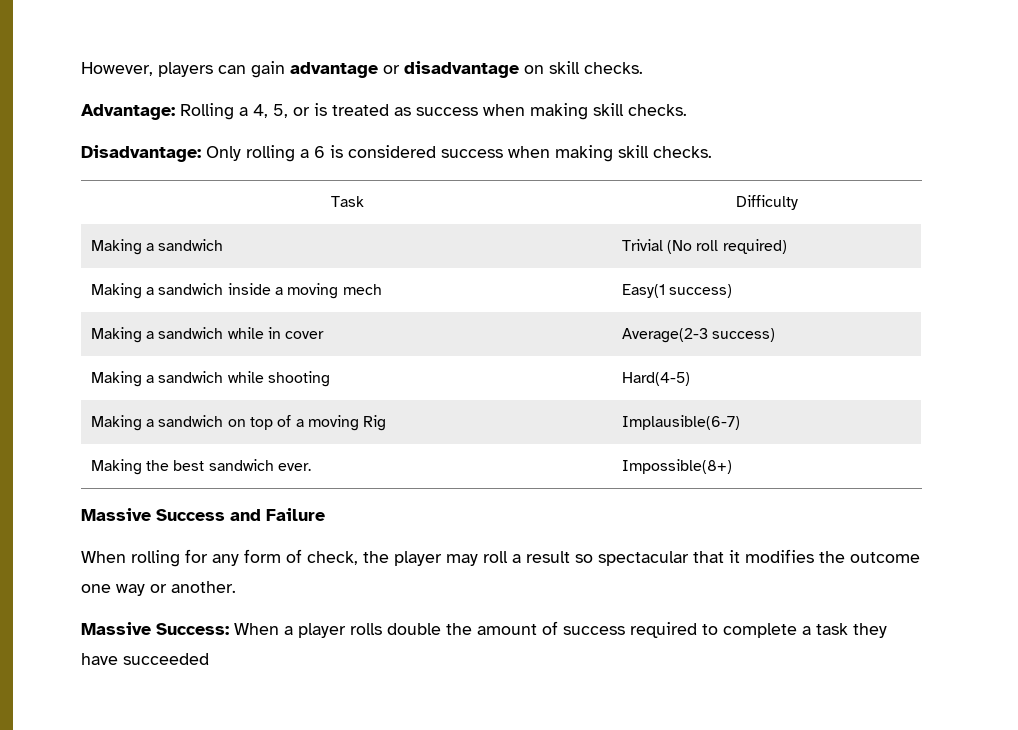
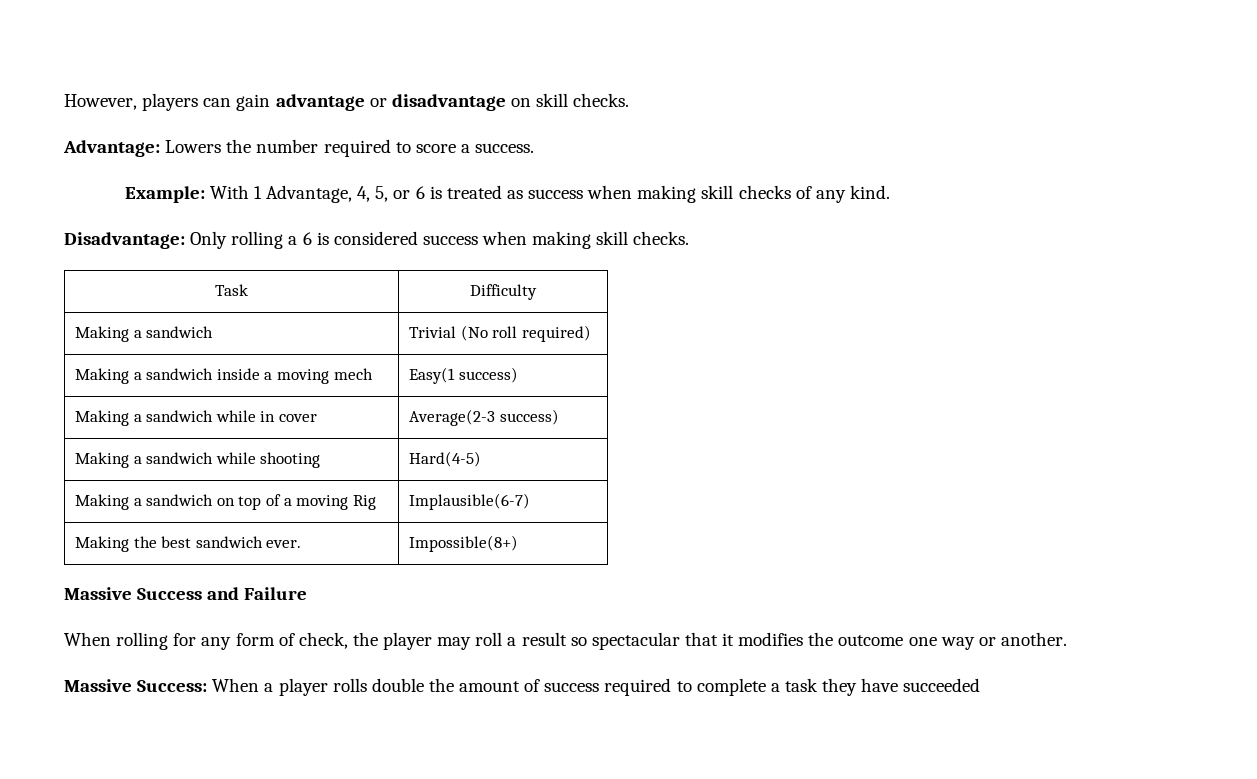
- Advantage: Rolling a 4, 5, or is treated as success when making skill checks.
+ Advantage: Lowers the number required to score a success.
+ Example: With 1 Advantage, 4, 5, or 6 is treated as success when making skill checks of any kind.

